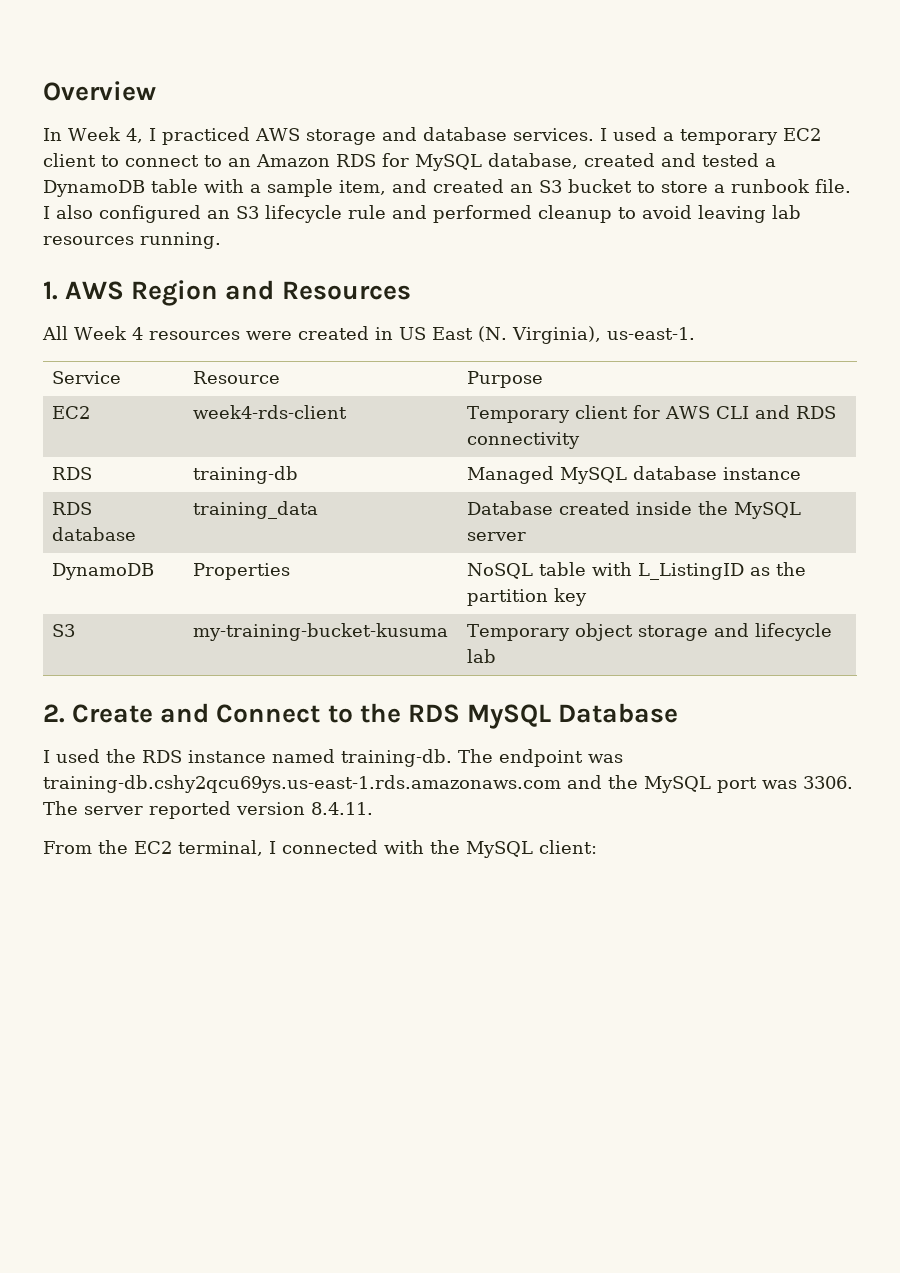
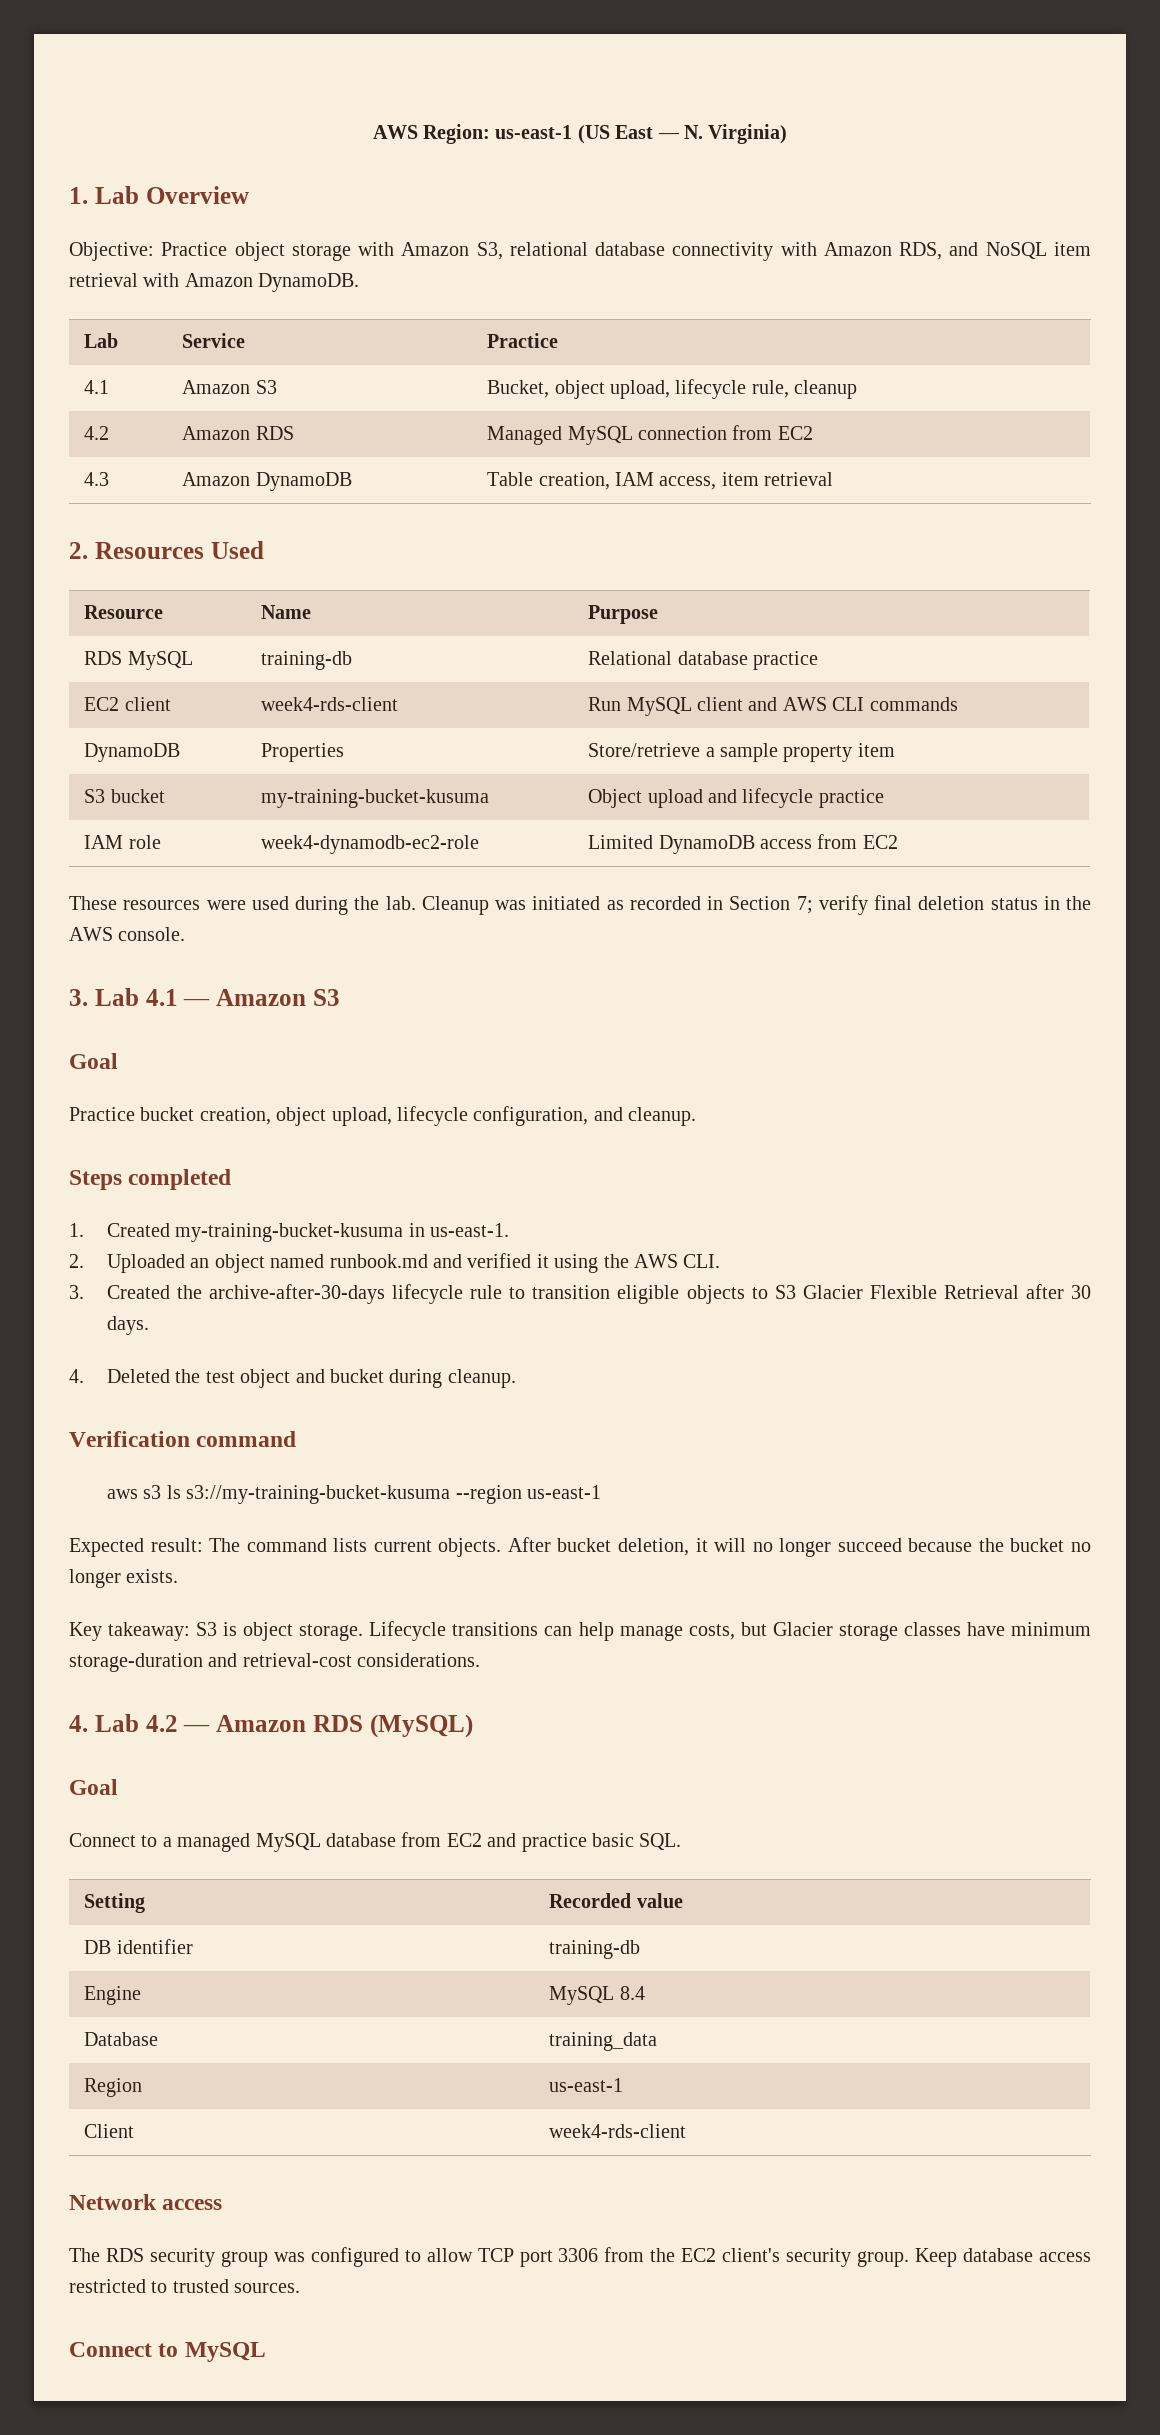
- Overview
- In Week 4, I practiced AWS storage and database services. I used a temporary EC2 client to connect to an Amazon RDS for MySQL database, created and tested a DynamoDB table with a sample item, and created an S3 bucket to store a runbook file. I also configured an S3 lifecycle rule and performed cleanup to avoid leaving lab resources running.
- 1. AWS Region and Resources
- All Week 4 resources were created in US East (N. Virginia), us-east-1.
- Service | Resource | Purpose
- EC2 | week4-rds-client | Temporary client for AWS CLI and RDS connectivity
- RDS | training-db | Managed MySQL database instance
- RDS database | training_data | Database created inside the MySQL server
- DynamoDB | Properties | NoSQL table with L_ListingID as the partition key
- S3 | my-training-bucket-kusuma | Temporary object storage and lifecycle lab
- 2. Create and Connect to the RDS MySQL Database
- I used the RDS instance named training-db. The endpoint was training-db.cshy2qcu69ys.us-east-1.rds.amazonaws.com and the MySQL port was 3306. The server reported version 8.4.11.
- From the EC2 terminal, I connected with the MySQL client:
+ AWS Region: us-east-1 (US East — N. Virginia)
+ 1. Lab Overview
+ Objective: Practice object storage with Amazon S3, relational database connectivity with Amazon RDS, and NoSQL item retrieval with Amazon DynamoDB.
+ Lab | Service | Practice
+ 4.1 | Amazon S3 | Bucket, object upload, lifecycle rule, cleanup
+ 4.2 | Amazon RDS | Managed MySQL connection from EC2
+ 4.3 | Amazon DynamoDB | Table creation, IAM access, item retrieval
+ 2. Resources Used
+ Resource | Name | Purpose
+ RDS MySQL | training-db | Relational database practice
+ EC2 client | week4-rds-client | Run MySQL client and AWS CLI commands
+ DynamoDB | Properties | Store/retrieve a sample property item
+ S3 bucket | my-training-bucket-kusuma | Object upload and lifecycle practice
+ IAM role | week4-dynamodb-ec2-role | Limited DynamoDB access from EC2
+ These resources were used during the lab. Cleanup was initiated as recorded in Section 7; verify final deletion status in the AWS console.
+ 3. Lab 4.1 — Amazon S3
+ Goal
+ Practice bucket creation, object upload, lifecycle configuration, and cleanup.
+ Steps completed
+ 1. Created my-training-bucket-kusuma in us-east-1.
+ 2. Uploaded an object named runbook.md and verified it using the AWS CLI.
+ 3. Created the archive-after-30-days lifecycle rule to transition eligible objects to S3 Glacier Flexible Retrieval after 30 days.
+ 4. Deleted the test object and bucket during cleanup.
+ Verification command
+ aws s3 ls s3://my-training-bucket-kusuma --region us-east-1
+ Expected result: The command lists current objects. After bucket deletion, it will no longer succeed because the bucket no longer exists.
+ Key takeaway: S3 is object storage. Lifecycle transitions can help manage costs, but Glacier storage classes have minimum storage-duration and retrieval-cost considerations.
+ 4. Lab 4.2 — Amazon RDS (MySQL)
+ Goal
+ Connect to a managed MySQL database from EC2 and practice basic SQL.
+ Setting | Recorded value
+ DB identifier | training-db
+ Engine | MySQL 8.4
+ Database | training_data
+ Region | us-east-1
+ Client | week4-rds-client
+ Network access
+ The RDS security group was configured to allow TCP port 3306 from the EC2 client's security group. Keep database access restricted to trusted sources.
+ Connect to MySQL

